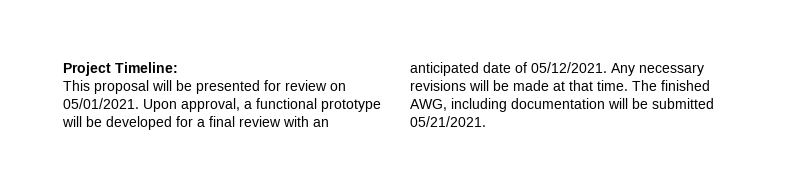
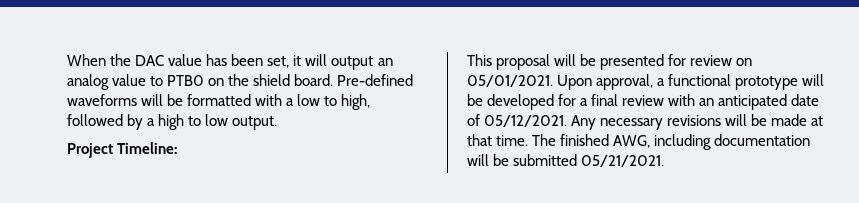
+ When the DAC value has been set, it will output an analog value to PTB0 on the shield board. Pre-defined waveforms will be formatted with a low to high, followed by a high to low output.

